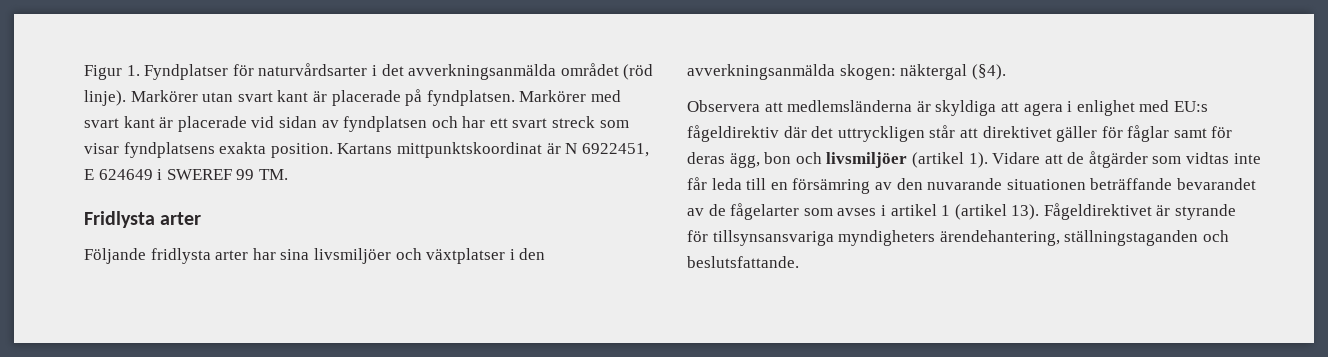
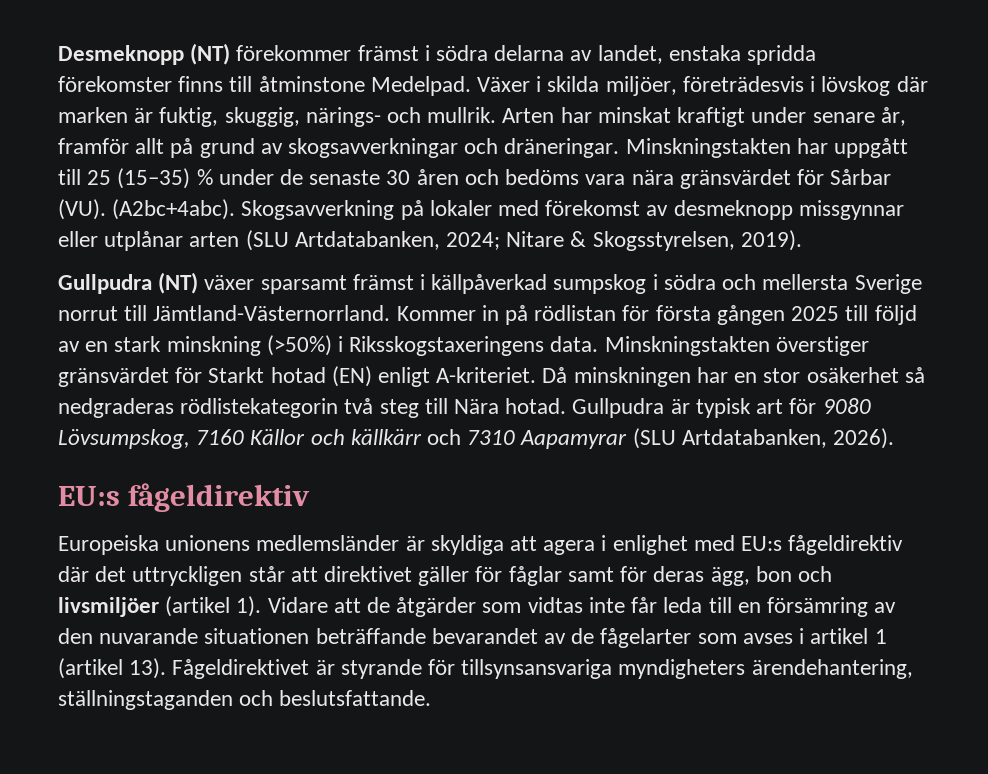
- Figur 1. Fyndplatser för naturvårdsarter i det avverkningsanmälda området (röd linje). Markörer utan svart kant är placerade på fyndplatsen. Markörer med svart kant är placerade vid sidan av fyndplatsen och har ett svart streck som visar fyndplatsens exakta position. Kartans mittpunktskoordinat är N 6922451, E 624649 i SWEREF 99 TM.
- Fridlysta arter
- Följande fridlysta arter har sina livsmiljöer och växtplatser i den avverkningsanmälda skogen: näktergal (§4).
- Observera att medlemsländerna är skyldiga att agera i enlighet med EU:s fågeldirektiv där det uttryckligen står att direktivet gäller för fåglar samt för deras ägg, bon och livsmiljöer (artikel 1).
+ Desmeknopp (NT) förekommer främst i södra delarna av landet, enstaka spridda förekomster finns till åtminstone Medelpad. Växer i skilda miljöer, företrädesvis i lövskog där marken är fuktig, skuggig, närings- och mullrik. Arten har minskat kraftigt under senare år, framför allt på grund av skogsavverkningar och dräneringar. Minskningstakten har uppgått till 25 (15–35) % under de senaste 30 åren och bedöms vara nära gränsvärdet för Sårbar (VU). (A2bc+4abc). Skogsavverkning på lokaler med förekomst av desmeknopp missgynnar eller utplånar arten (SLU Artdatabanken, 2024; Nitare & Skogsstyrelsen, 2019).
+ Gullpudra (NT) växer sparsamt främst i källpåverkad sumpskog i södra och mellersta Sverige norrut till Jämtland-Västernorrland. Kommer in på rödlistan för första gången 2025 till följd av en stark minskning (>50%) i Riksskogstaxeringens data. Minskningstakten överstiger gränsvärdet för Starkt hotad (EN) enligt A-kriteriet. Då minskningen har en stor osäkerhet så nedgraderas rödlistekategorin två steg till Nära hotad. Gullpudra är typisk art för 9080 Lövsumpskog, 7160 Källor och källkärr och 7310 Aapamyrar (SLU Artdatabanken, 2026).
+ EU:s fågeldirektiv
+ Europeiska unionens medlemsländer är skyldiga att agera i enlighet med EU:s fågeldirektiv där det uttryckligen står att direktivet gäller för fåglar samt för deras ägg, bon och livsmiljöer (artikel 1).

